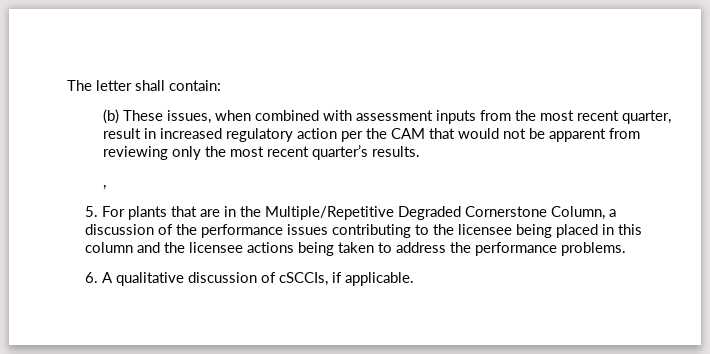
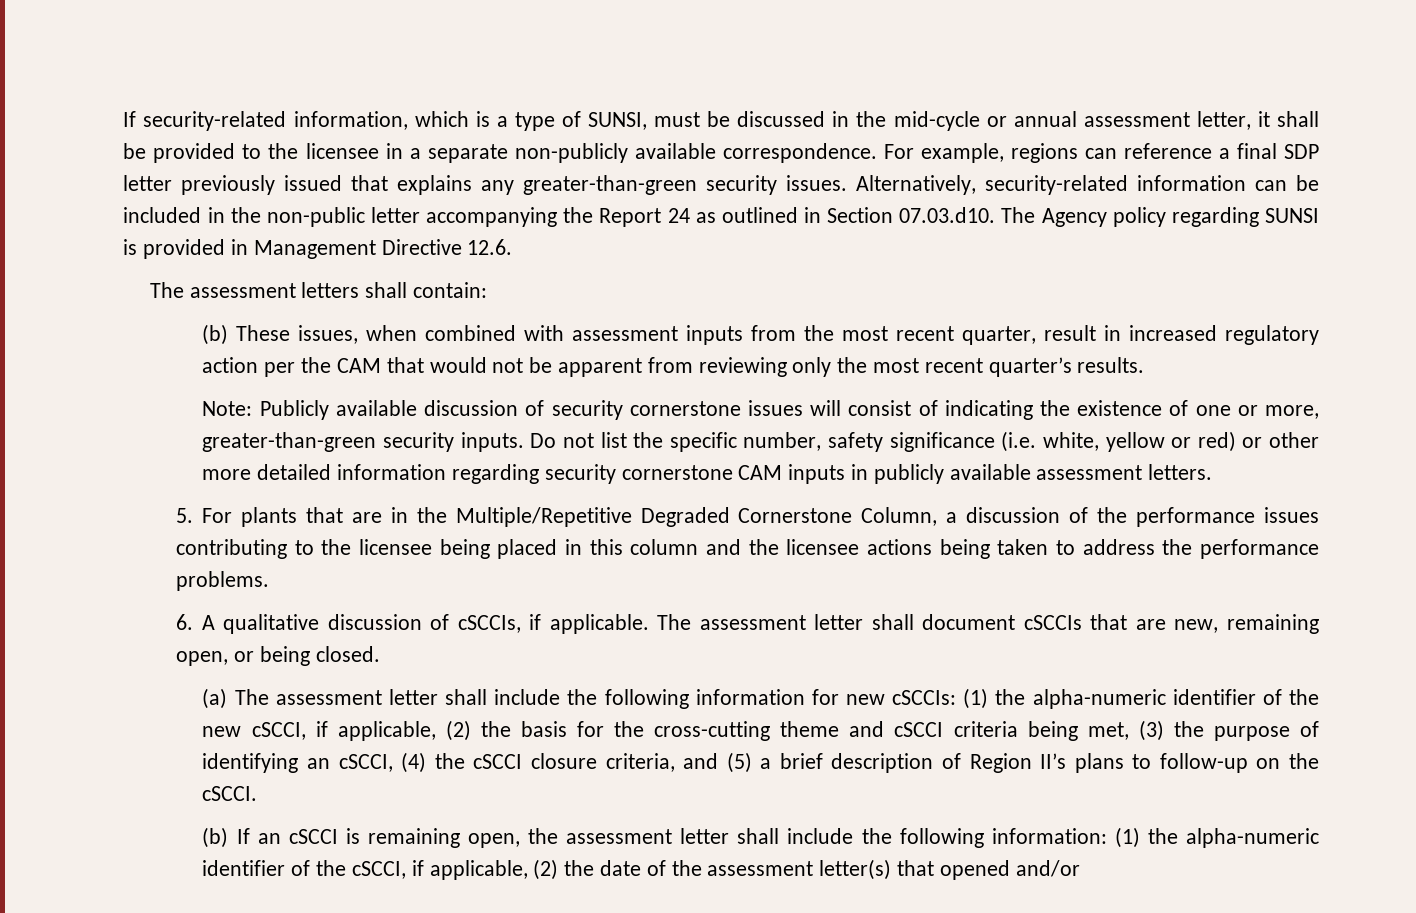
- The letter shall contain:
+ If security-related information, which is a type of SUNSI, must be discussed in the mid-cycle or annual assessment letter, it shall be provided to the licensee in a separate non-publicly available correspondence. For example, regions can reference a final SDP letter previously issued that explains any greater-than-green security issues. Alternatively, security-related information can be included in the non-public letter accompanying the Report 24 as outlined in Section 07.03.d10. The Agency policy regarding SUNSI is provided in Management Directive 12.6.
+ The assessment letters shall contain:
- ,
+ Note: Publicly available discussion of security cornerstone issues will consist of indicating the existence of one or more, greater-than-green security inputs. Do not list the specific number, safety significance (i.e. white, yellow or red) or other more detailed information regarding security cornerstone CAM inputs in publicly available assessment letters.
+ The assessment letter shall document cSCCIs that are new, remaining open, or being closed.
+ (a) The assessment letter shall include the following information for new cSCCIs: (1) the alpha-numeric identifier of the new cSCCI, if applicable, (2) the basis for the cross-cutting theme and cSCCI criteria being met, (3) the purpose of identifying an cSCCI, (4) the cSCCI closure criteria, and (5) a brief description of Region II’s plans to follow-up on the cSCCI.
+ (b) If an cSCCI is remaining open, the assessment letter shall include the following information: (1) the alpha-numeric identifier of the cSCCI, if applicable, (2) the date of the assessment letter(s) that opened and/or

